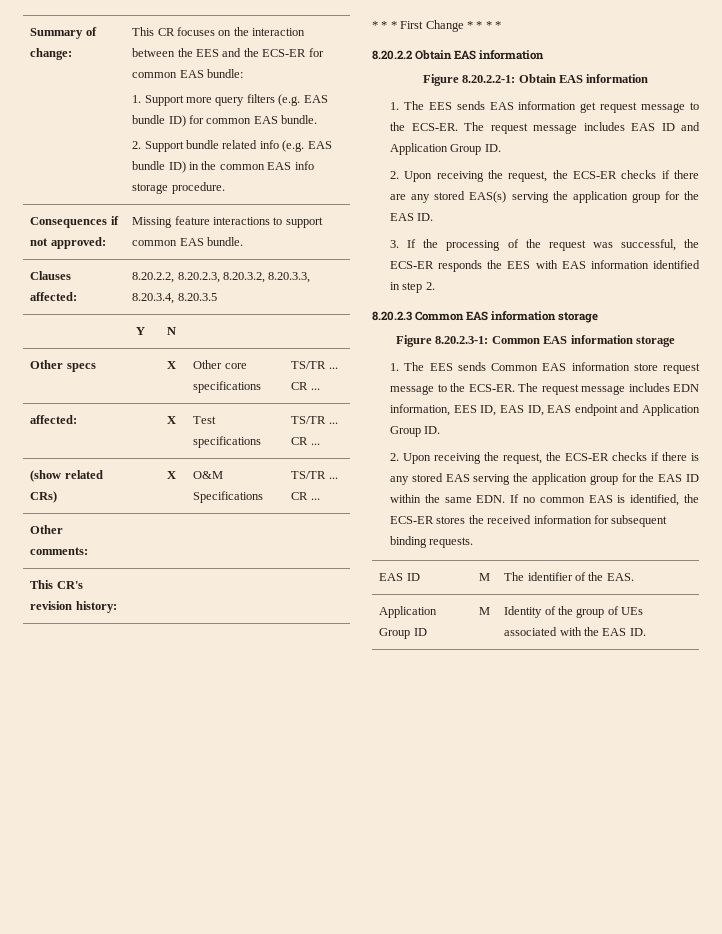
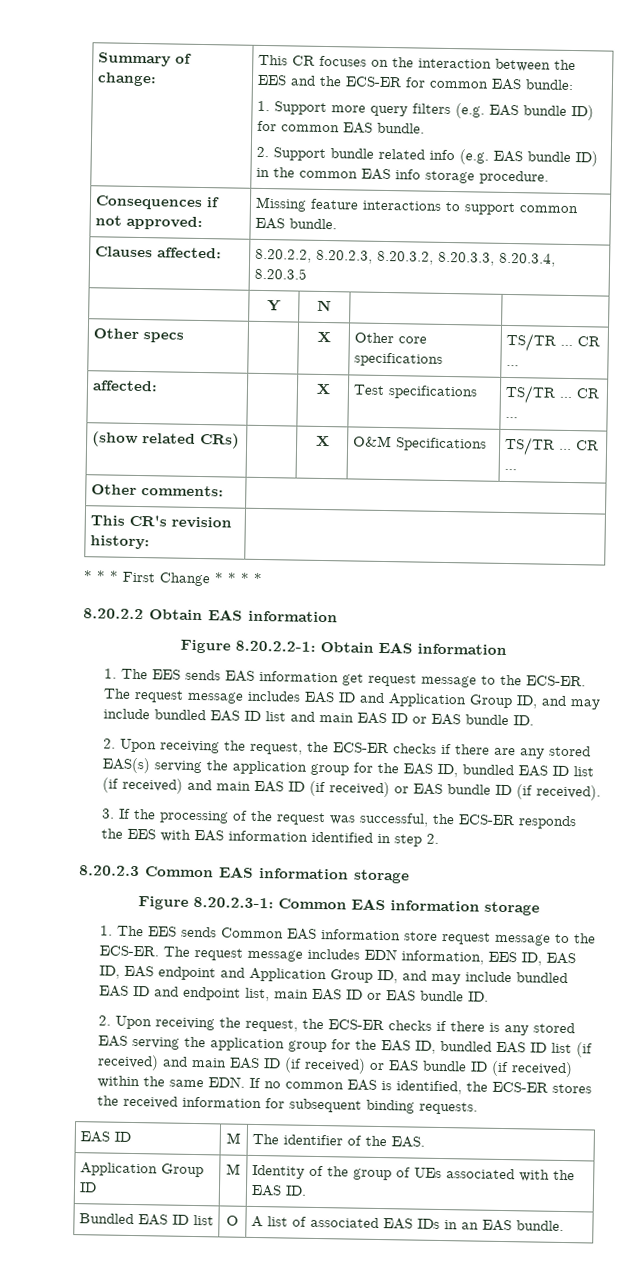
- The request message includes EAS ID and Application Group ID.
+ The request message includes EAS ID and Application Group ID, and may include bundled EAS ID list and main EAS ID or EAS bundle ID.
- 2. Upon receiving the request, the ECS-ER checks if there are any stored EAS(s) serving the application group for the EAS ID.
+ 2. Upon receiving the request, the ECS-ER checks if there are any stored EAS(s) serving the application group for the EAS ID, bundled EAS ID list (if received) and main EAS ID (if received) or EAS bundle ID (if received).
- The request message includes EDN information, EES ID, EAS ID, EAS endpoint and Application Group ID.
+ The request message includes EDN information, EES ID, EAS ID, EAS endpoint and Application Group ID, and may include bundled EAS ID and endpoint list, main EAS ID or EAS bundle ID.
- 2. Upon receiving the request, the ECS-ER checks if there is any stored EAS serving the application group for the EAS ID within the same EDN. If no common EAS is identified, the ECS-ER stores the received information for subsequent binding requests.
+ 2. Upon receiving the request, the ECS-ER checks if there is any stored EAS serving the application group for the EAS ID, bundled EAS ID list (if received) and main EAS ID (if received) or EAS bundle ID (if received) within the same EDN. If no common EAS is identified, the ECS-ER stores the received information for subsequent binding requests.
+ Bundled EAS ID list | O | A list of associated EAS IDs in an EAS bundle.

